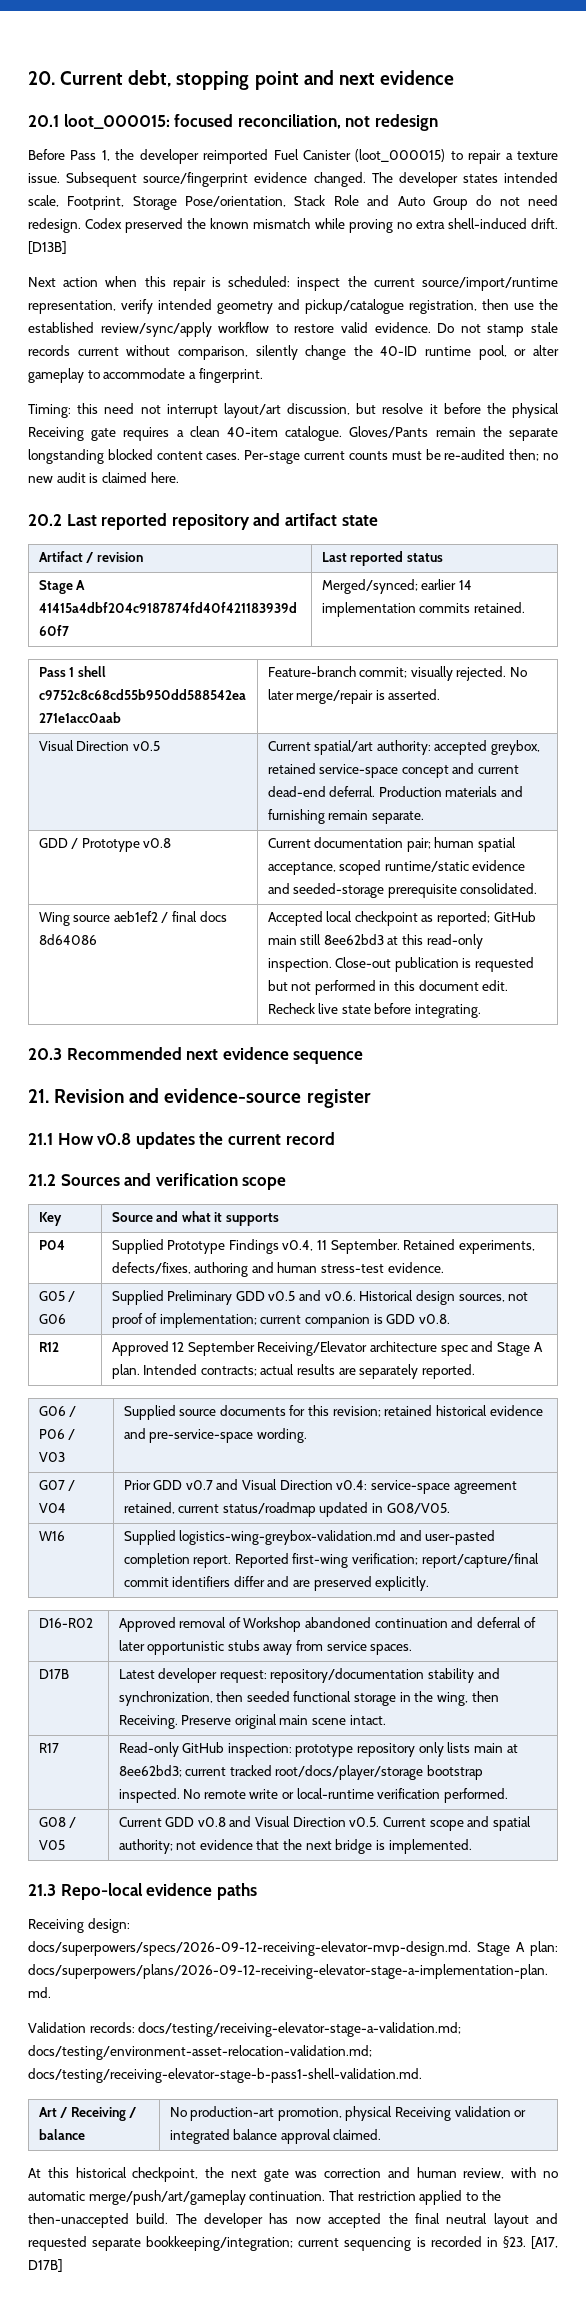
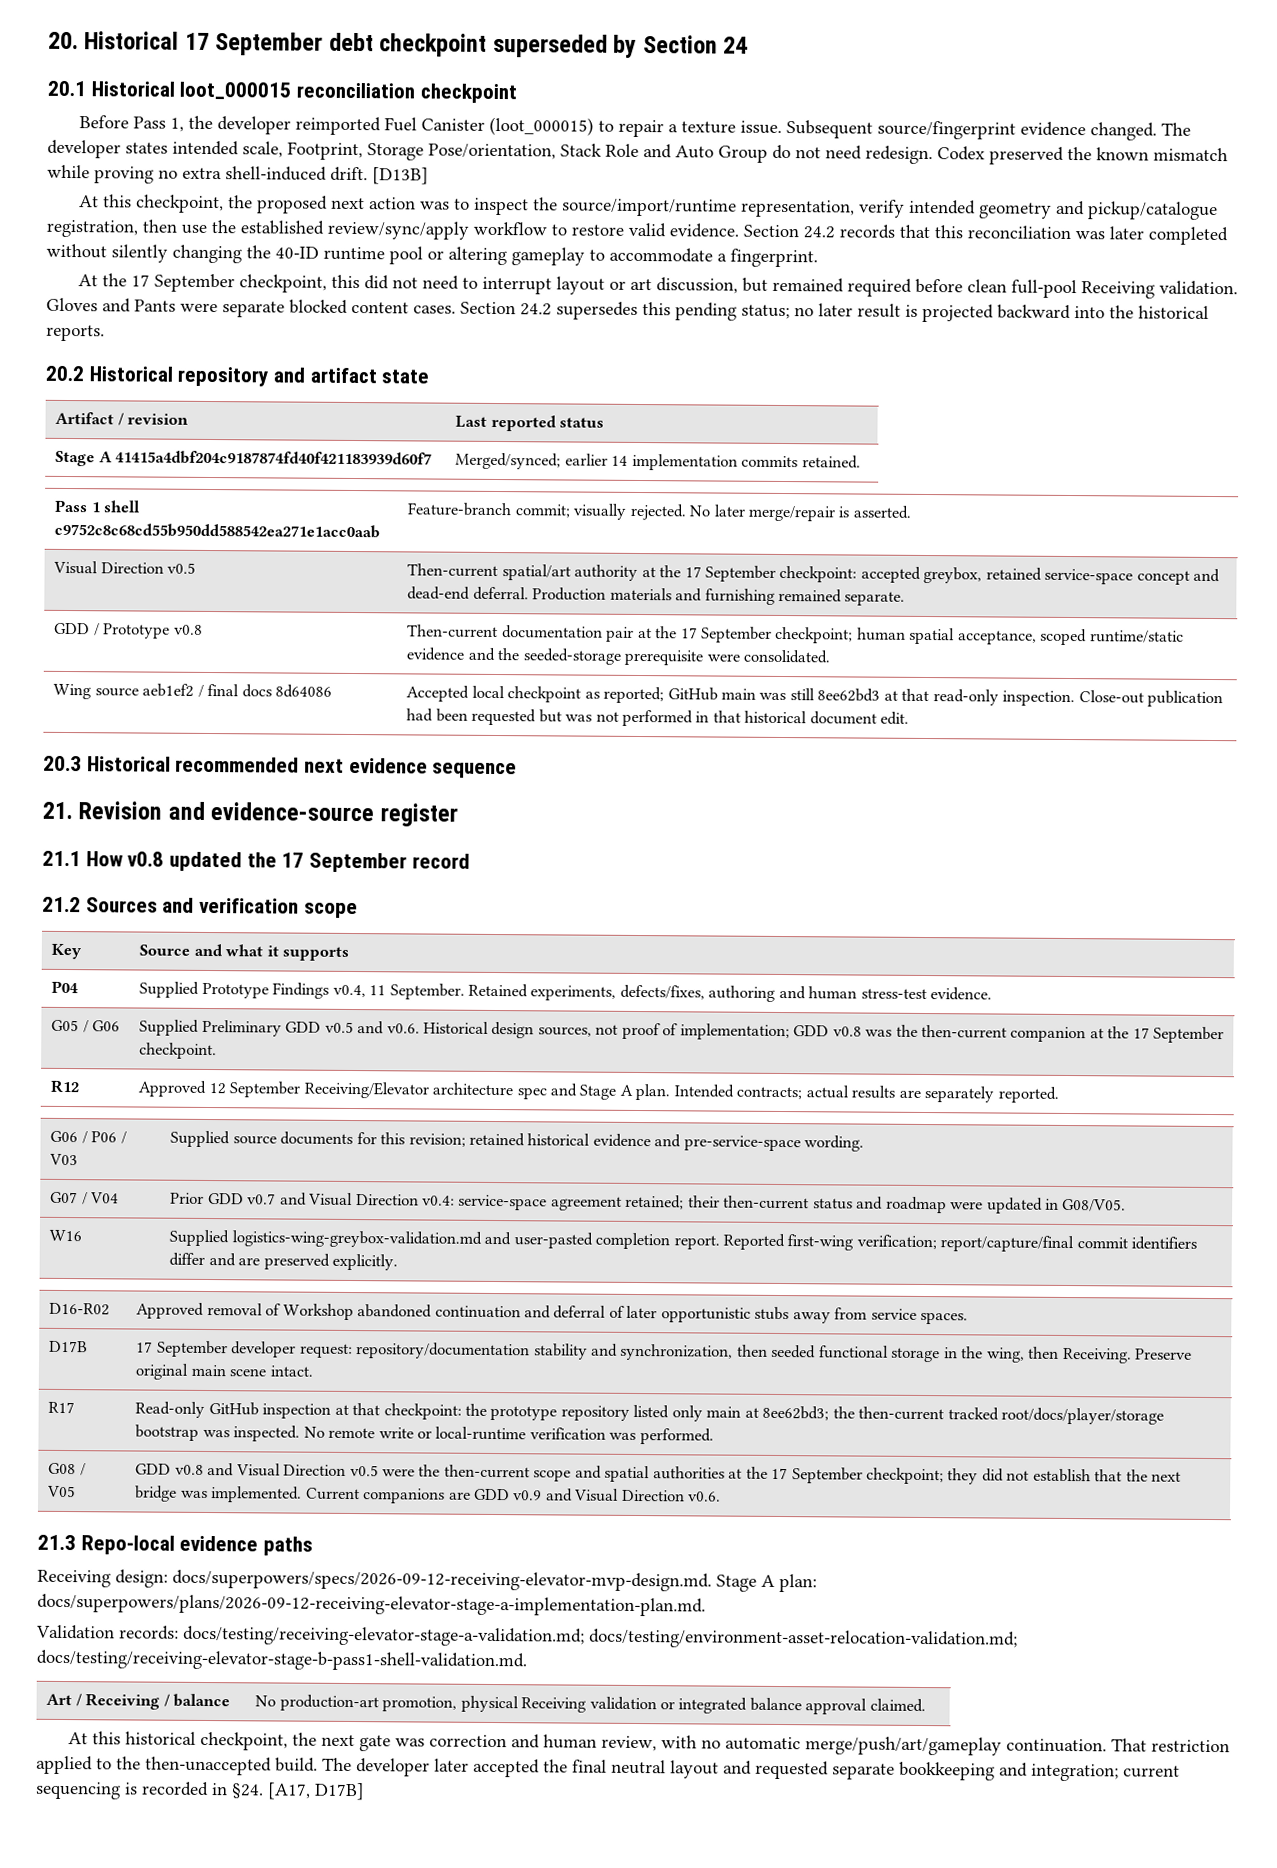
- 20. Current debt, stopping point and next evidence
- 20.1 loot_000015: focused reconciliation, not redesign
+ 20. Historical 17 September debt checkpoint superseded by Section 24
+ 20.1 Historical loot_000015 reconciliation checkpoint
- Next action when this repair is scheduled: inspect the current source/import/runtime representation, verify intended geometry and pickup/catalogue registration, then use the established review/sync/apply workflow to restore valid evidence.
+ At this checkpoint, the proposed next action was to inspect the source/import/runtime representation, verify intended geometry and pickup/catalogue registration, then use the established review/sync/apply workflow to restore valid evidence.
- Do not stamp stale records current without comparison, silently change the 40-ID runtime pool, or alter gameplay to accommodate a fingerprint.
+ Section 24.2 records that this reconciliation was later completed without silently changing the 40-ID runtime pool or altering gameplay to accommodate a fingerprint.
- Timing: this need not interrupt layout/art discussion, but resolve it before the physical Receiving gate requires a clean 40-item catalogue. Gloves/Pants remain the separate longstanding blocked content cases. Per-stage current counts must be re-audited then; no new audit is claimed here.
+ At the 17 September checkpoint, this did not need to interrupt layout or art discussion, but remained required before clean full-pool Receiving validation. Gloves and Pants were separate blocked content cases. Section 24.2 supersedes this pending status; no later result is projected backward into the historical reports.
- 20.2 Last reported repository and artifact state
+ 20.2 Historical repository and artifact state
- Visual Direction v0.5 | Current spatial/art authority: accepted greybox, retained service-space concept and current dead-end deferral. Production materials and furnishing remain separate.
+ Visual Direction v0.5 | Then-current spatial/art authority at the 17 September checkpoint: accepted greybox, retained service-space concept and dead-end deferral. Production materials and furnishing remained separate.
- GDD / Prototype v0.8 | Current documentation pair; human spatial acceptance, scoped runtime/static evidence and seeded-storage prerequisite consolidated.
+ GDD / Prototype v0.8 | Then-current documentation pair at the 17 September checkpoint; human spatial acceptance, scoped runtime/static evidence and the seeded-storage prerequisite were consolidated.
- Wing source aeb1ef2 / final docs 8d64086 | Accepted local checkpoint as reported; GitHub main still 8ee62bd3 at this read-only inspection. Close-out publication is requested but not performed in this document edit. Recheck live state before integrating.
+ Wing source aeb1ef2 / final docs 8d64086 | Accepted local checkpoint as reported; GitHub main was still 8ee62bd3 at that read-only inspection. Close-out publication had been requested but was not performed in that historical document edit.
- 20.3 Recommended next evidence sequence
+ 20.3 Historical recommended next evidence sequence
- 21.1 How v0.8 updates the current record
+ 21.1 How v0.8 updated the 17 September record
- G05 / G06 | Supplied Preliminary GDD v0.5 and v0.6. Historical design sources, not proof of implementation; current companion is GDD v0.8.
+ G05 / G06 | Supplied Preliminary GDD v0.5 and v0.6. Historical design sources, not proof of implementation; GDD v0.8 was the then-current companion at the 17 September checkpoint.
- G07 / V04 | Prior GDD v0.7 and Visual Direction v0.4: service-space agreement retained, current status/roadmap updated in G08/V05.
+ G07 / V04 | Prior GDD v0.7 and Visual Direction v0.4: service-space agreement retained; their then-current status and roadmap were updated in G08/V05.
- D17B | Latest developer request: repository/documentation stability and synchronization, then seeded functional storage in the wing, then Receiving. Preserve original main scene intact.
+ D17B | 17 September developer request: repository/documentation stability and synchronization, then seeded functional storage in the wing, then Receiving. Preserve original main scene intact.
- R17 | Read-only GitHub inspection: prototype repository only lists main at 8ee62bd3; current tracked root/docs/player/storage bootstrap inspected. No remote write or local-runtime verification performed.
+ R17 | Read-only GitHub inspection at that checkpoint: the prototype repository listed only main at 8ee62bd3; the then-current tracked root/docs/player/storage bootstrap was inspected. No remote write or local-runtime verification was performed.
- G08 / V05 | Current GDD v0.8 and Visual Direction v0.5. Current scope and spatial authority; not evidence that the next bridge is implemented.
+ G08 / V05 | GDD v0.8 and Visual Direction v0.5 were the then-current scope and spatial authorities at the 17 September checkpoint; they did not establish that the next bridge was implemented. Current companions are GDD v0.9 and Visual Direction v0.6.
- The developer has now accepted the final neutral layout and requested separate bookkeeping/integration; current sequencing is recorded in §23.
+ The developer later accepted the final neutral layout and requested separate bookkeeping and integration; current sequencing is recorded in §24.

